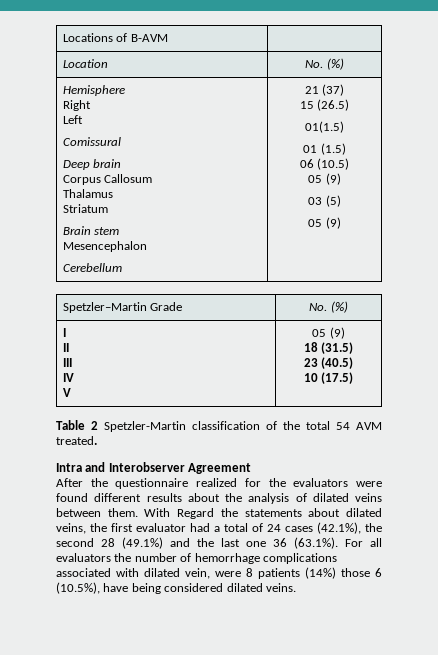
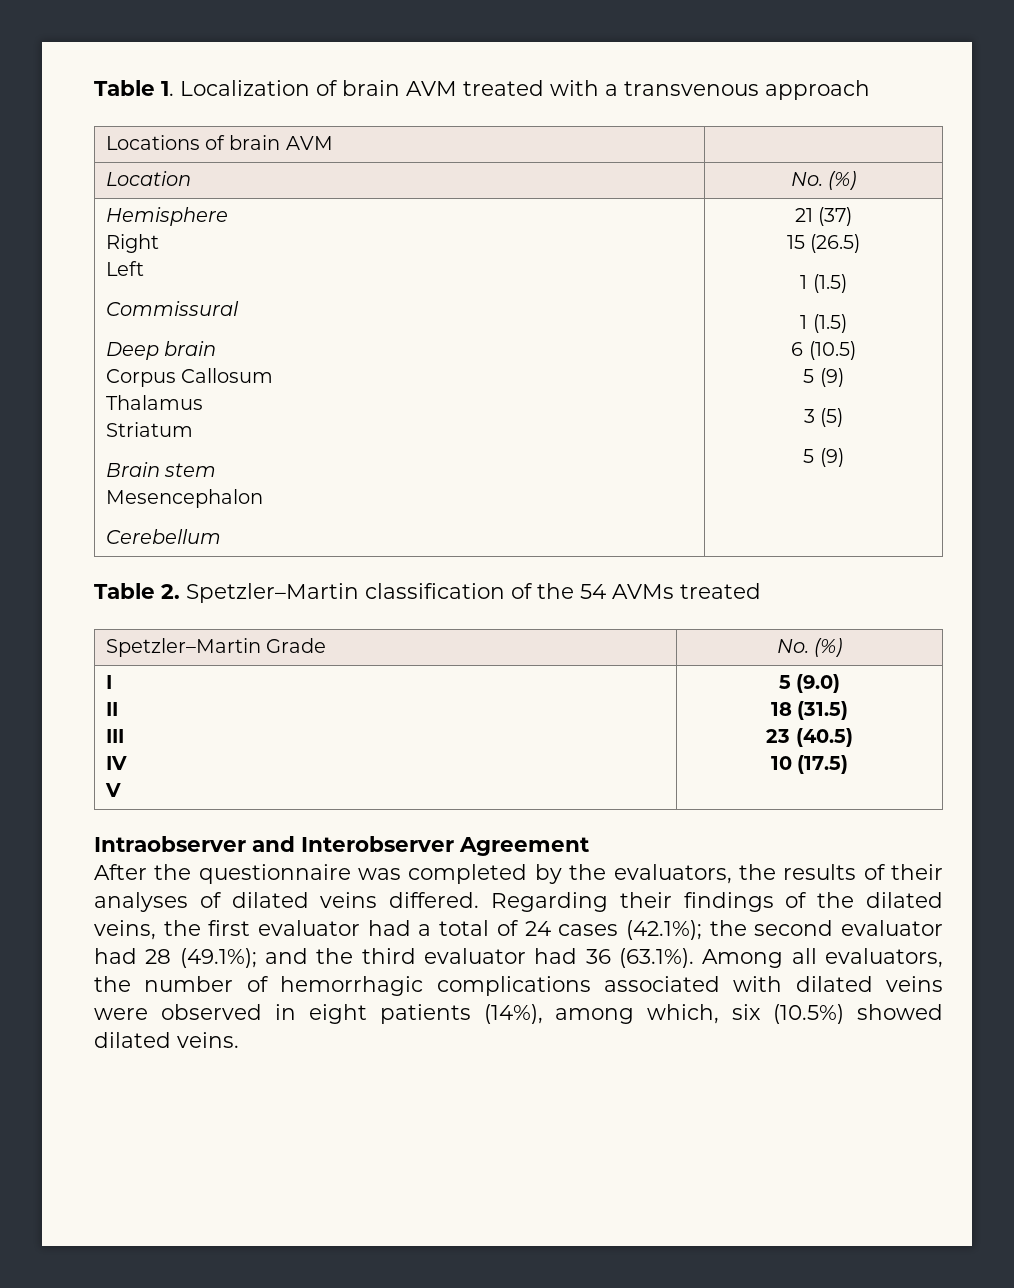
- Locations of B-AVM |
+ Table 1. Localization of brain AVM treated with a transvenous approach
+ Locations of brain AVM |
  Hemisphere
  Right
  Left
- Comissural
+ Commissural
  Deep brain
  Corpus Callosum
  Thalamus
  Striatum
  Brain stem
  Mesencephalon
  Cerebellum | 21 (37)
  15 (26.5)
- 01(1.5)
- 01 (1.5)
- 06 (10.5)
- 05 (9)
- 03 (5)
- 05 (9)
+ 1 (1.5)
+ 1 (1.5)
+ 6 (10.5)
+ 5 (9)
+ 3 (5)
+ 5 (9)
+ Table 2. Spetzler–Martin classification of the 54 AVMs treated
  Spetzler–Martin Grade | No. (%)
  I
  II
  III
  IV
- V | 05 (9)
+ V | 5 (9.0)
- Table 2 Spetzler-Martin classification of the total 54 AVM treated.
- Intra and Interobserver Agreement
+ Intraobserver and Interobserver Agreement
- After the questionnaire realized for the evaluators were found different results about the analysis of dilated veins between them. With Regard the statements about dilated veins, the first evaluator had a total of 24 cases (42.1%), the second 28 (49.1%) and the last one 36 (63.1%). For all evaluators the number of hemorrhage complications associated with dilated vein, were 8 patients (14%) those 6 (10.5%), have being considered dilated veins.
+ After the questionnaire was completed by the evaluators, the results of their analyses of dilated veins differed. Regarding their findings of the dilated veins, the first evaluator had a total of 24 cases (42.1%); the second evaluator had 28 (49.1%); and the third evaluator had 36 (63.1%). Among all evaluators, the number of hemorrhagic complications associated with dilated veins were observed in eight patients (14%), among which, six (10.5%) showed dilated veins.

